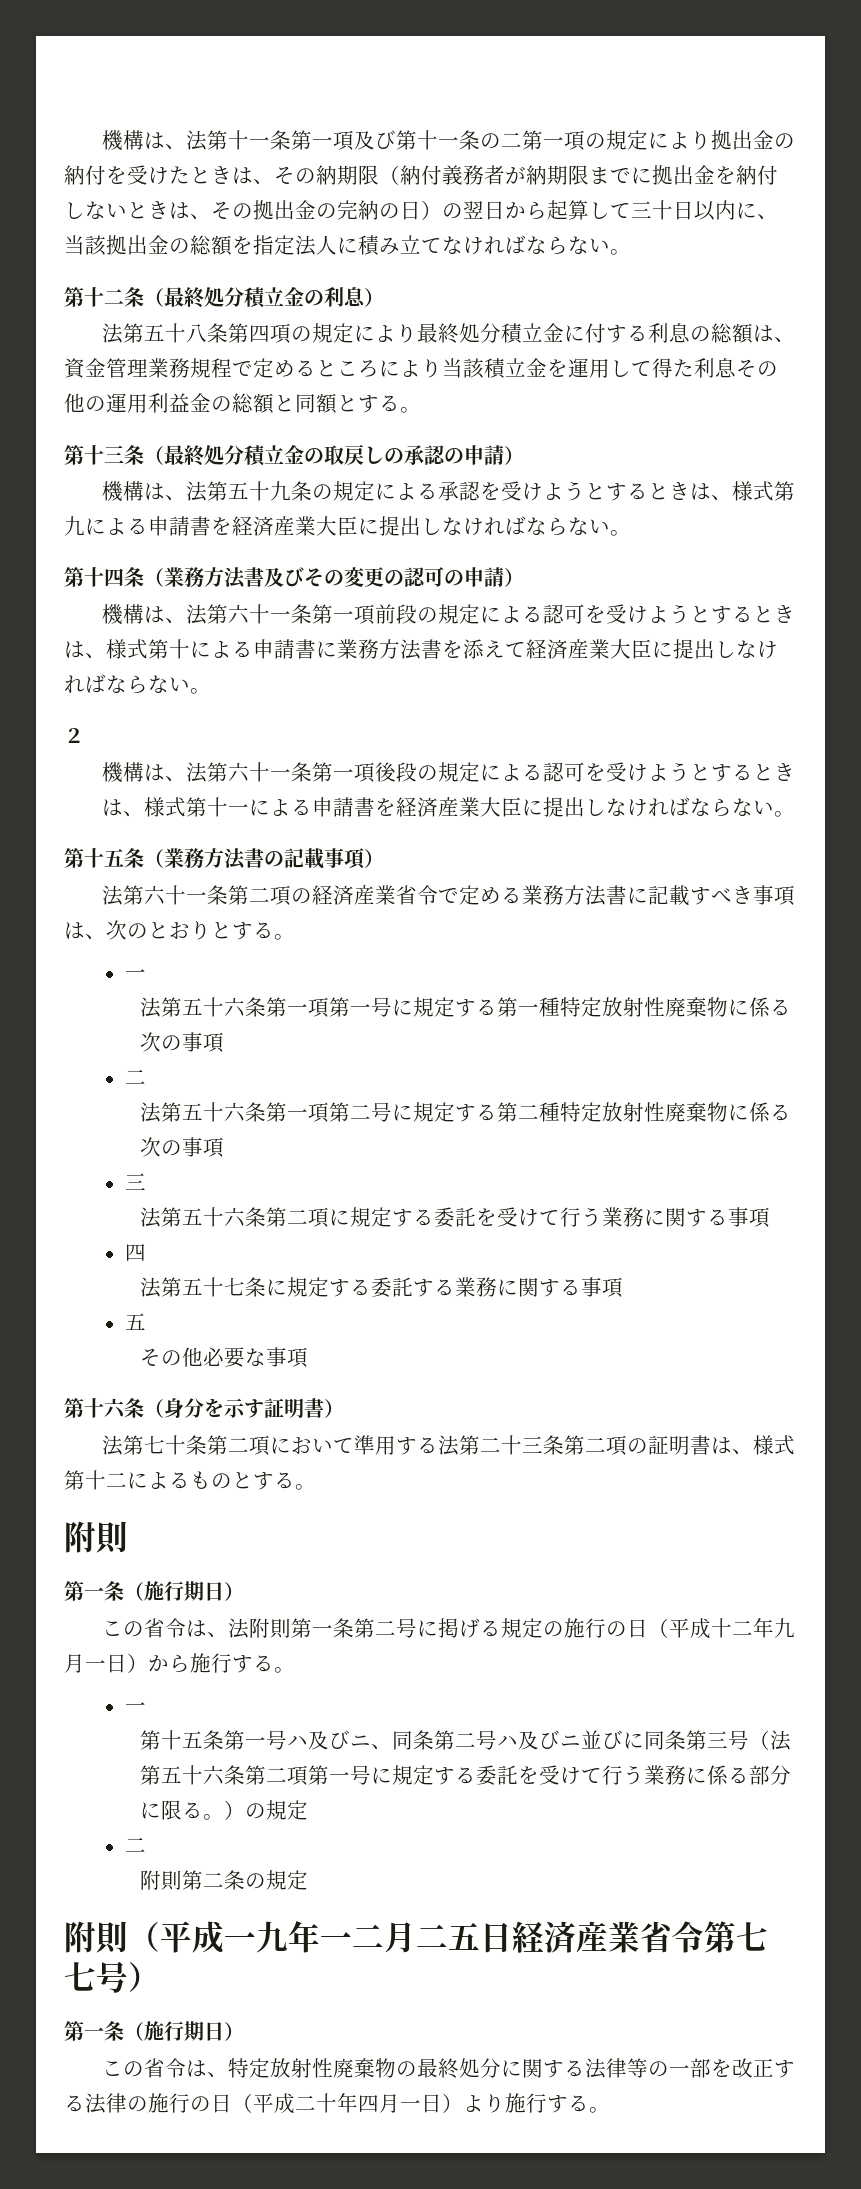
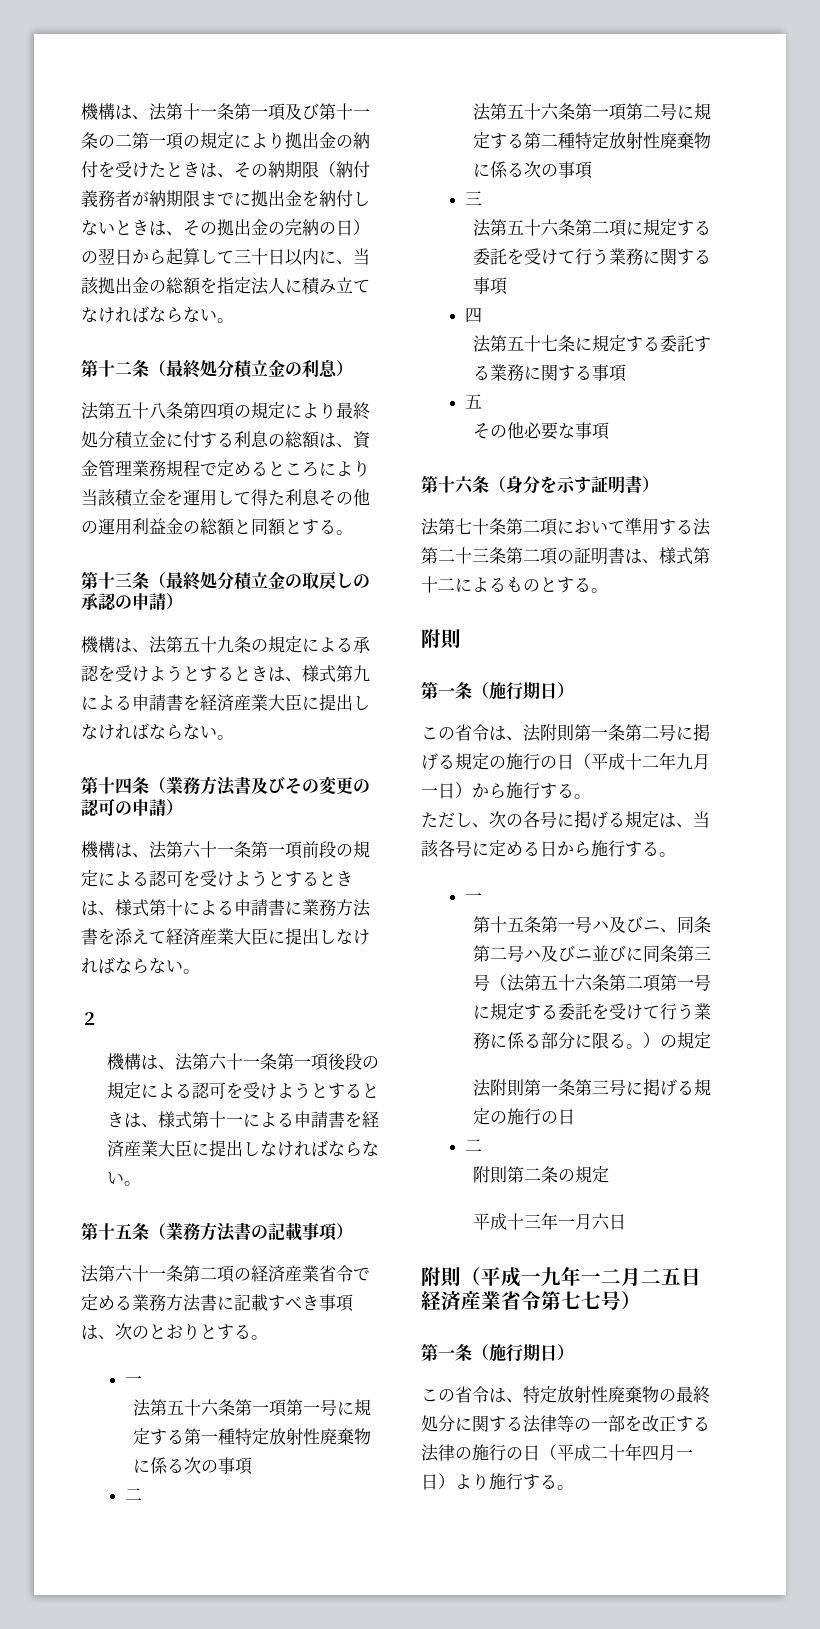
+ ただし、次の各号に掲げる規定は、当該各号に定める日から施行する。
+ 法附則第一条第三号に掲げる規定の施行の日
+ 平成十三年一月六日

